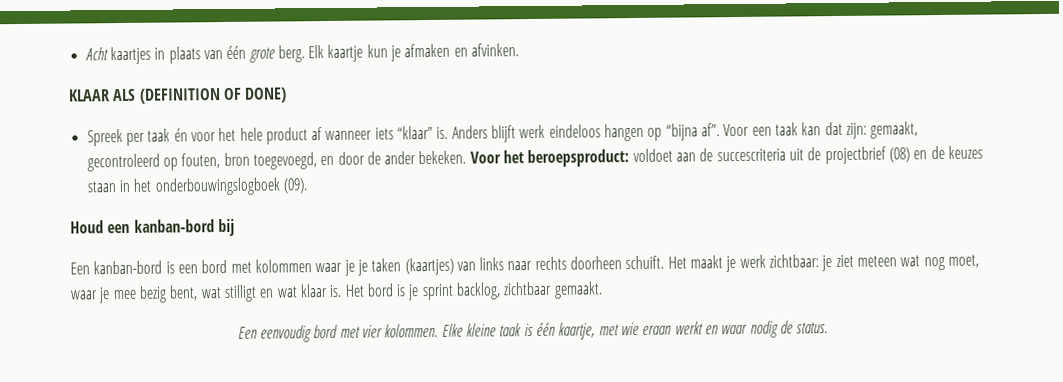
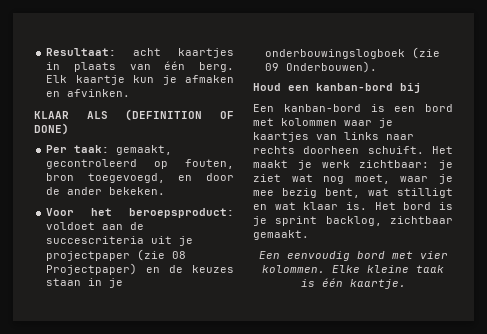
- Acht kaartjes in plaats van één grote berg.
+ Resultaat: acht kaartjes in plaats van één berg.
- Spreek per taak én voor het hele product af wanneer iets “klaar” is. Anders blijft werk eindeloos hangen op “bijna af”. Voor een taak kan dat zijn: gemaakt, gecontroleerd op fouten, bron toegevoegd, en door de ander bekeken. Voor het beroepsproduct: voldoet aan de succescriteria uit de projectbrief (08) en de keuzes staan in het onderbouwingslogboek (09).
+ Per taak: gemaakt, gecontroleerd op fouten, bron toegevoegd, en door de ander bekeken.
+ Voor het beroepsproduct: voldoet aan de succescriteria uit je projectpaper (zie 08 Projectpaper) en de keuzes staan in je onderbouwingslogboek (zie 09 Onderbouwen).
- Een kanban-bord is een bord met kolommen waar je je taken (kaartjes) van links naar rechts doorheen schuift.
+ Een kanban-bord is een bord met kolommen waar je kaartjes van links naar rechts doorheen schuift.
- Het maakt je werk zichtbaar: je ziet meteen wat nog moet, waar je mee bezig bent, wat stilligt en wat klaar is.
+ Het maakt je werk zichtbaar: je ziet wat nog moet, waar je mee bezig bent, wat stilligt en wat klaar is.
- Elke kleine taak is één kaartje, met wie eraan werkt en waar nodig de status.
+ Elke kleine taak is één kaartje.

